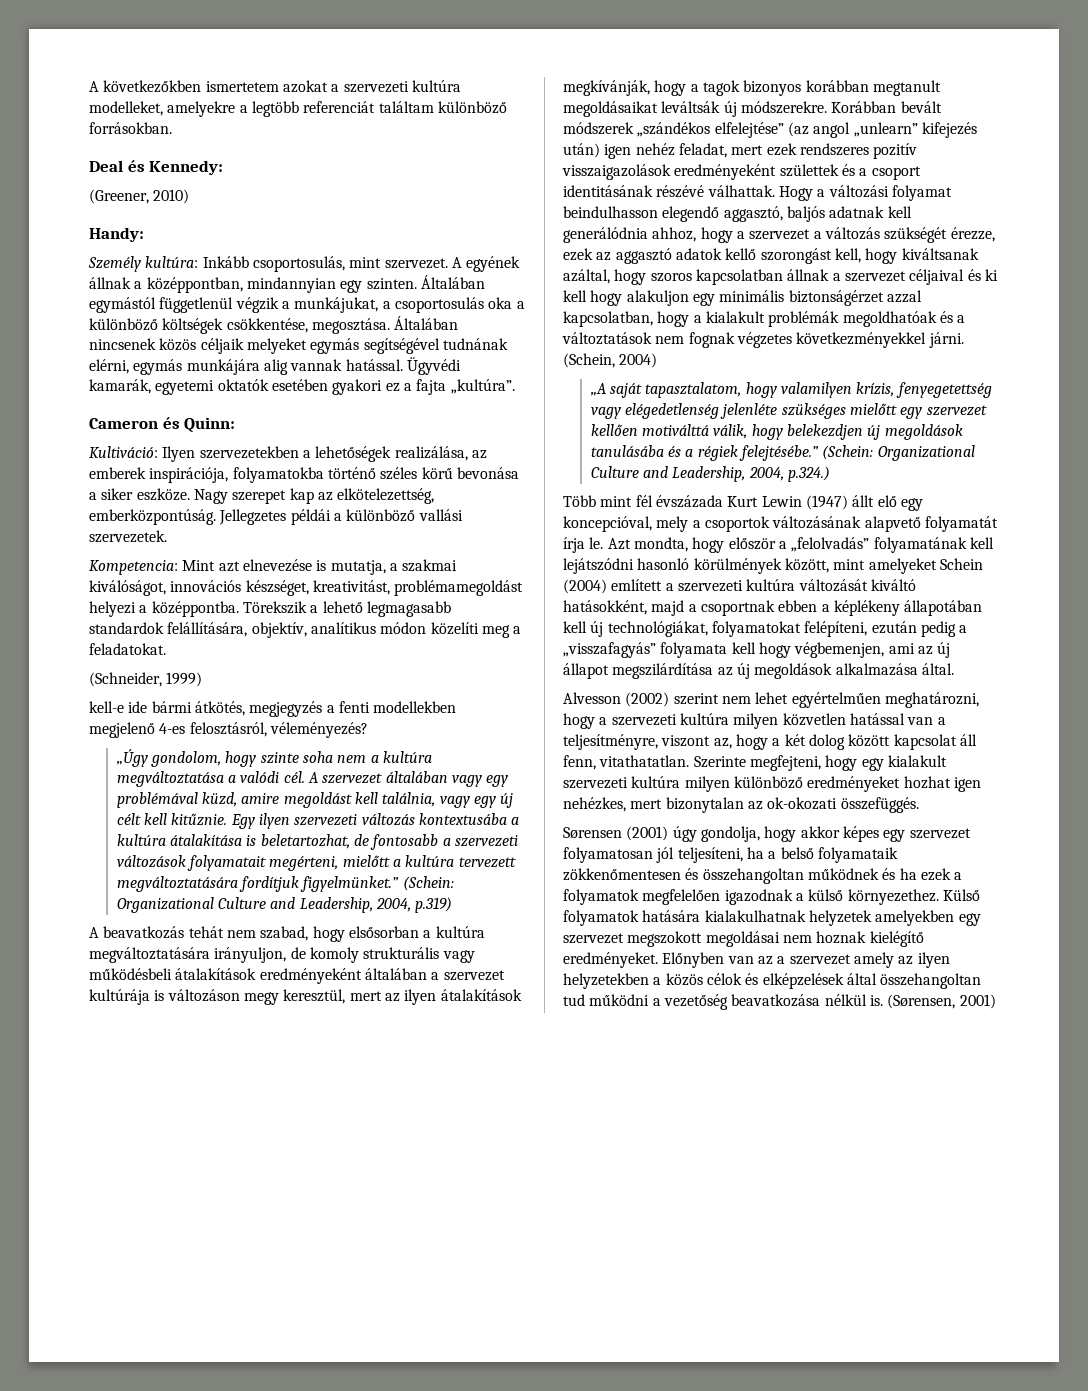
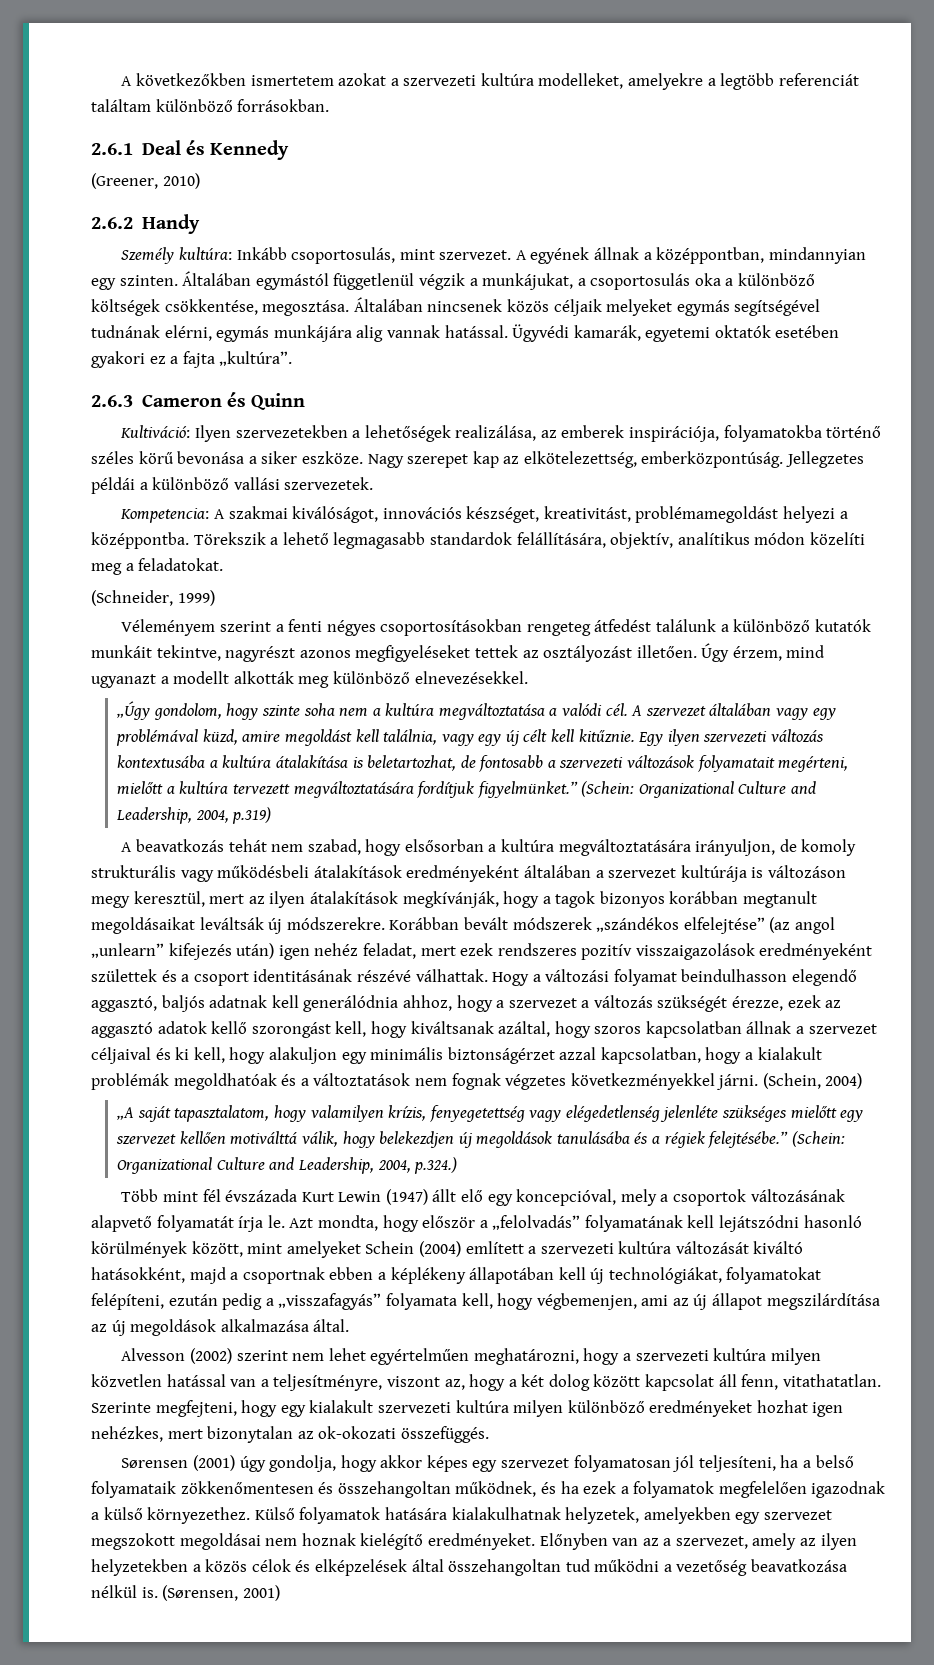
- Deal és Kennedy:
+ 2.6.1 Deal és Kennedy
- Handy:
+ 2.6.2 Handy
- Cameron és Quinn:
+ 2.6.3 Cameron és Quinn
- Kompetencia: Mint azt elnevezése is mutatja, a szakmai kiválóságot, innovációs készséget, kreativitást, problémamegoldást helyezi a középpontba.
+ Kompetencia: A szakmai kiválóságot, innovációs készséget, kreativitást, problémamegoldást helyezi a középpontba.
- kell-e ide bármi átkötés, megjegyzés a fenti modellekben megjelenő 4-es felosztásról, véleményezés?
+ Véleményem szerint a fenti négyes csoportosításokban rengeteg átfedést találunk a különböző kutatók munkáit tekintve, nagyrészt azonos megfigyeléseket tettek az osztályozást illetően. Úgy érzem, mind ugyanazt a modellt alkották meg különböző elnevezésekkel.
- Hogy a változási folyamat beindulhasson elegendő aggasztó, baljós adatnak kell generálódnia ahhoz, hogy a szervezet a változás szükségét érezze, ezek az aggasztó adatok kellő szorongást kell, hogy kiváltsanak azáltal, hogy szoros kapcsolatban állnak a szervezet céljaival és ki kell hogy alakuljon egy minimális biztonságérzet azzal kapcsolatban, hogy a kialakult problémák megoldhatóak és a változtatások nem fognak végzetes következményekkel járni.
+ Hogy a változási folyamat beindulhasson elegendő aggasztó, baljós adatnak kell generálódnia ahhoz, hogy a szervezet a változás szükségét érezze, ezek az aggasztó adatok kellő szorongást kell, hogy kiváltsanak azáltal, hogy szoros kapcsolatban állnak a szervezet céljaival és ki kell, hogy alakuljon egy minimális biztonságérzet azzal kapcsolatban, hogy a kialakult problémák megoldhatóak és a változtatások nem fognak végzetes következményekkel járni.
- Azt mondta, hogy először a „felolvadás” folyamatának kell lejátszódni hasonló körülmények között, mint amelyeket Schein (2004) említett a szervezeti kultúra változását kiváltó hatásokként, majd a csoportnak ebben a képlékeny állapotában kell új technológiákat, folyamatokat felépíteni, ezután pedig a „visszafagyás” folyamata kell hogy végbemenjen, ami az új állapot megszilárdítása az új megoldások alkalmazása által.
+ Azt mondta, hogy először a „felolvadás” folyamatának kell lejátszódni hasonló körülmények között, mint amelyeket Schein (2004) említett a szervezeti kultúra változását kiváltó hatásokként, majd a csoportnak ebben a képlékeny állapotában kell új technológiákat, folyamatokat felépíteni, ezután pedig a „visszafagyás” folyamata kell, hogy végbemenjen, ami az új állapot megszilárdítása az új megoldások alkalmazása által.
- Sørensen (2001) úgy gondolja, hogy akkor képes egy szervezet folyamatosan jól teljesíteni, ha a belső folyamataik zökkenőmentesen és összehangoltan működnek és ha ezek a folyamatok megfelelően igazodnak a külső környezethez.
+ Sørensen (2001) úgy gondolja, hogy akkor képes egy szervezet folyamatosan jól teljesíteni, ha a belső folyamataik zökkenőmentesen és összehangoltan működnek, és ha ezek a folyamatok megfelelően igazodnak a külső környezethez.
- Külső folyamatok hatására kialakulhatnak helyzetek amelyekben egy szervezet megszokott megoldásai nem hoznak kielégítő eredményeket.
+ Külső folyamatok hatására kialakulhatnak helyzetek, amelyekben egy szervezet megszokott megoldásai nem hoznak kielégítő eredményeket.
- Előnyben van az a szervezet amely az ilyen helyzetekben a közös célok és elképzelések által összehangoltan tud működni a vezetőség beavatkozása nélkül is.
+ Előnyben van az a szervezet, amely az ilyen helyzetekben a közös célok és elképzelések által összehangoltan tud működni a vezetőség beavatkozása nélkül is.

